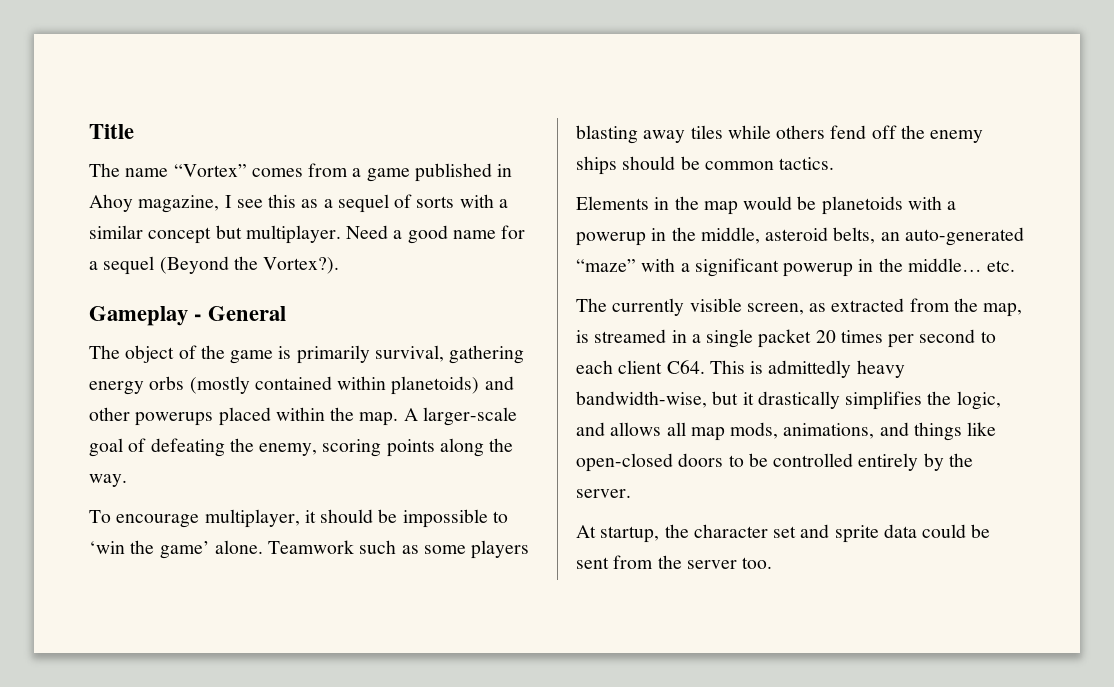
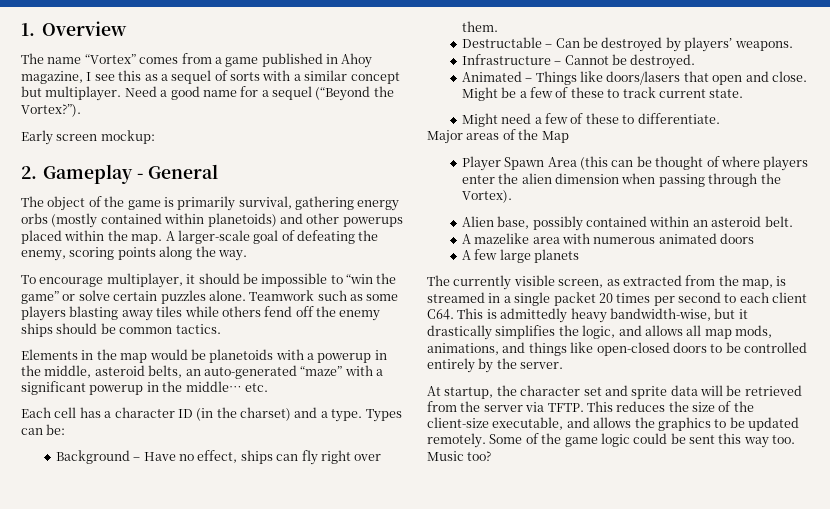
- Title
+ 1. Overview
- Need a good name for a sequel (Beyond the Vortex?).
- Gameplay - General
+ Need a good name for a sequel (“Beyond the Vortex?”).
+ Early screen mockup:
+ 2. Gameplay - General
- To encourage multiplayer, it should be impossible to ‘win the game’ alone.
+ To encourage multiplayer, it should be impossible to “win the game” or solve certain puzzles alone.
+ Each cell has a character ID (in the charset) and a type. Types can be:
+ Background – Have no effect, ships can fly right over them.
+ Destructable – Can be destroyed by players’ weapons.
+ Infrastructure – Cannot be destroyed.
+ Animated – Things like doors/lasers that open and close. Might be a few of these to track current state.
+ Might need a few of these to differentiate.
+ Major areas of the Map
+ Player Spawn Area (this can be thought of where players enter the alien dimension when passing through the Vortex).
+ Alien base, possibly contained within an asteroid belt.
+ A mazelike area with numerous animated doors
+ A few large planets
- At startup, the character set and sprite data could be sent from the server too.
+ At startup, the character set and sprite data will be retrieved from the server via TFTP. This reduces the size of the client-size executable, and allows the graphics to be updated remotely. Some of the game logic could be sent this way too. Music too?

